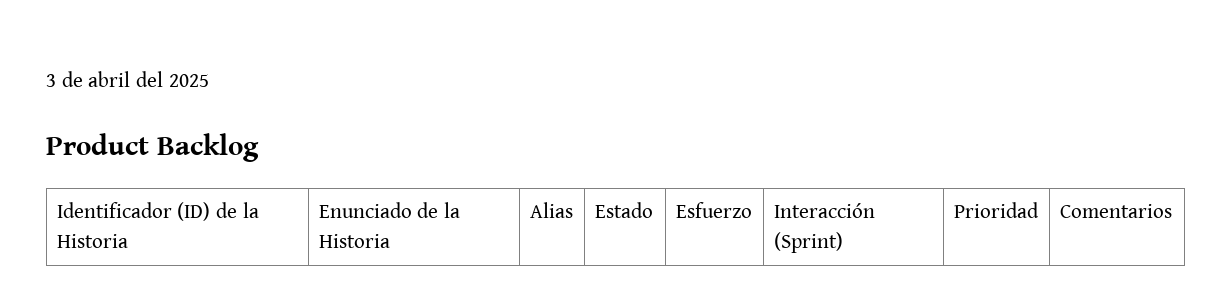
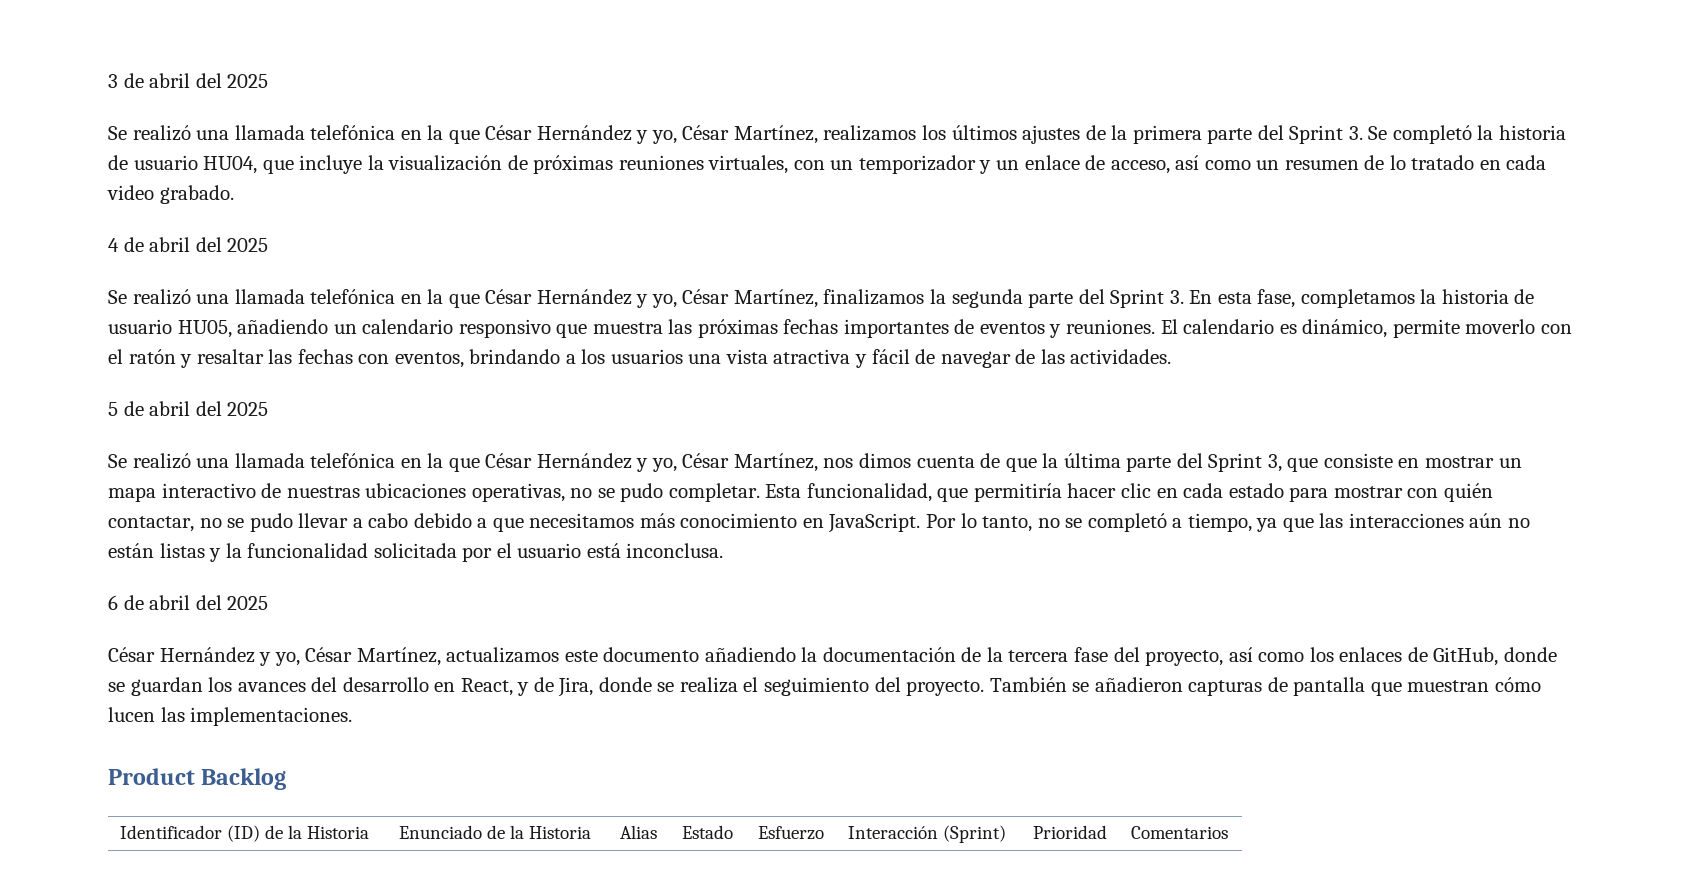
+ Se realizó una llamada telefónica en la que César Hernández y yo, César Martínez, realizamos los últimos ajustes de la primera parte del Sprint 3. Se completó la historia de usuario HU04, que incluye la visualización de próximas reuniones virtuales, con un temporizador y un enlace de acceso, así como un resumen de lo tratado en cada video grabado.
+ 4 de abril del 2025
+ Se realizó una llamada telefónica en la que César Hernández y yo, César Martínez, finalizamos la segunda parte del Sprint 3. En esta fase, completamos la historia de usuario HU05, añadiendo un calendario responsivo que muestra las próximas fechas importantes de eventos y reuniones. El calendario es dinámico, permite moverlo con el ratón y resaltar las fechas con eventos, brindando a los usuarios una vista atractiva y fácil de navegar de las actividades.
+ 5 de abril del 2025
+ Se realizó una llamada telefónica en la que César Hernández y yo, César Martínez, nos dimos cuenta de que la última parte del Sprint 3, que consiste en mostrar un mapa interactivo de nuestras ubicaciones operativas, no se pudo completar. Esta funcionalidad, que permitiría hacer clic en cada estado para mostrar con quién contactar, no se pudo llevar a cabo debido a que necesitamos más conocimiento en JavaScript. Por lo tanto, no se completó a tiempo, ya que las interacciones aún no están listas y la funcionalidad solicitada por el usuario está inconclusa.
+ 6 de abril del 2025
+ César Hernández y yo, César Martínez, actualizamos este documento añadiendo la documentación de la tercera fase del proyecto, así como los enlaces de GitHub, donde se guardan los avances del desarrollo en React, y de Jira, donde se realiza el seguimiento del proyecto. También se añadieron capturas de pantalla que muestran cómo lucen las implementaciones.

